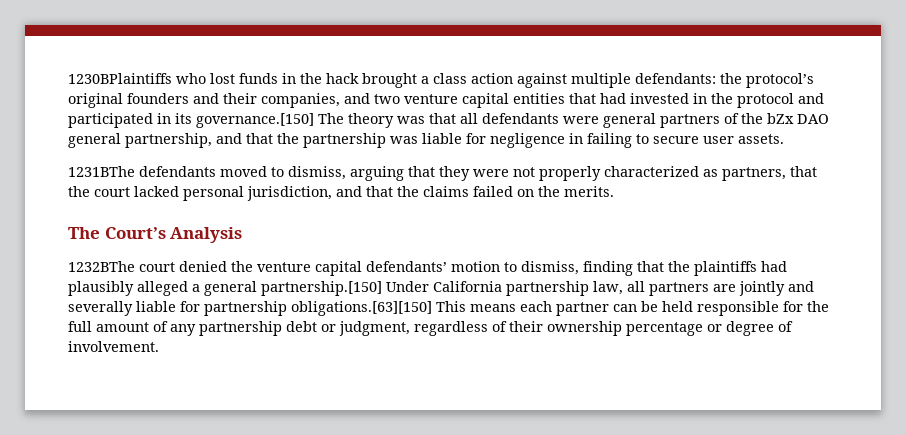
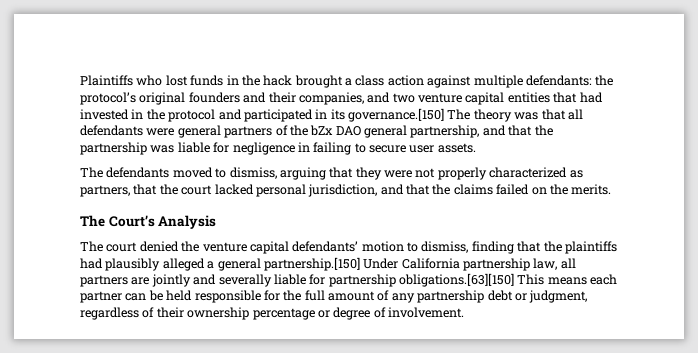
- 1230BPlaintiffs who lost funds in the hack brought a class action against multiple defendants:
+ Plaintiffs who lost funds in the hack brought a class action against multiple defendants:
- 1231BThe defendants moved to dismiss, arguing that they were not properly characterized as partners, that the court lacked personal jurisdiction, and that the claims failed on the merits.
+ The defendants moved to dismiss, arguing that they were not properly characterized as partners, that the court lacked personal jurisdiction, and that the claims failed on the merits.
- 1232BThe court denied the venture capital defendants’ motion to dismiss, finding that the plaintiffs had plausibly alleged a general partnership.[150] Under California partnership law, all partners are jointly and severally liable for partnership obligations.[63][150] This means each partner can be held responsible for the full amount of any partnership debt or judgment, regardless of their ownership percentage or degree of involvement.
+ The court denied the venture capital defendants’ motion to dismiss, finding that the plaintiffs had plausibly alleged a general partnership.[150] Under California partnership law, all partners are jointly and severally liable for partnership obligations.[63][150] This means each partner can be held responsible for the full amount of any partnership debt or judgment, regardless of their ownership percentage or degree of involvement.

